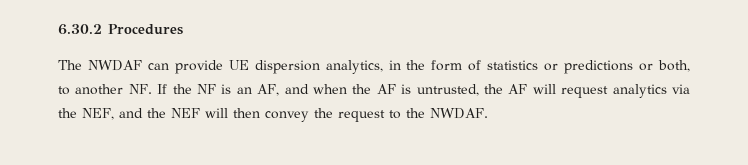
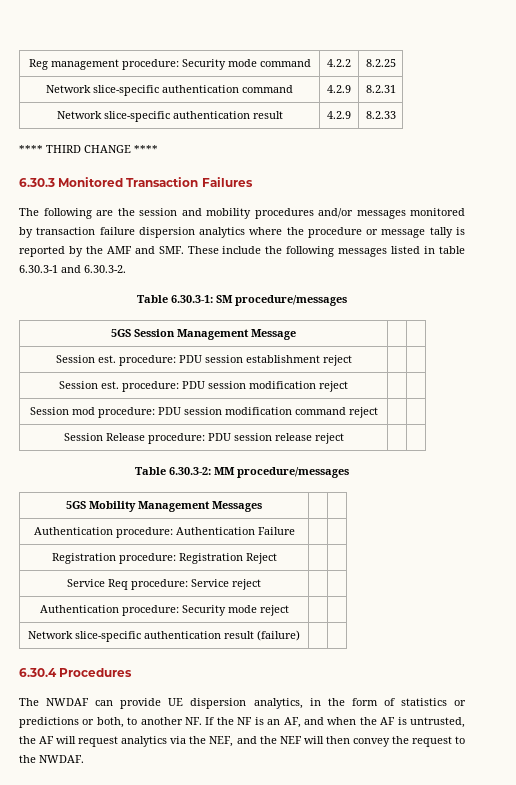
- 6.30.2 Procedures
+ Reg management procedure: Security mode command | 4.2.2 | 8.2.25
+ Network slice-specific authentication command | 4.2.9 | 8.2.31
+ Network slice-specific authentication result | 4.2.9 | 8.2.33
+ **** THIRD CHANGE ****
+ 6.30.3 Monitored Transaction Failures
+ The following are the session and mobility procedures and/or messages monitored by transaction failure dispersion analytics where the procedure or message tally is reported by the AMF and SMF. These include the following messages listed in table 6.30.3-1 and 6.30.3-2.
+ Table 6.30.3-1: SM procedure/messages
+ 5GS Session Management Message | |
+ Session est. procedure: PDU session establishment reject | |
+ Session est. procedure: PDU session modification reject | |
+ Session mod procedure: PDU session modification command reject | |
+ Session Release procedure: PDU session release reject | |
+ Table 6.30.3-2: MM procedure/messages
+ 5GS Mobility Management Messages | |
+ Authentication procedure: Authentication Failure | |
+ Registration procedure: Registration Reject | |
+ Service Req procedure: Service reject | |
+ Authentication procedure: Security mode reject | |
+ Network slice-specific authentication result (failure) | |
+ 6.30.4 Procedures

